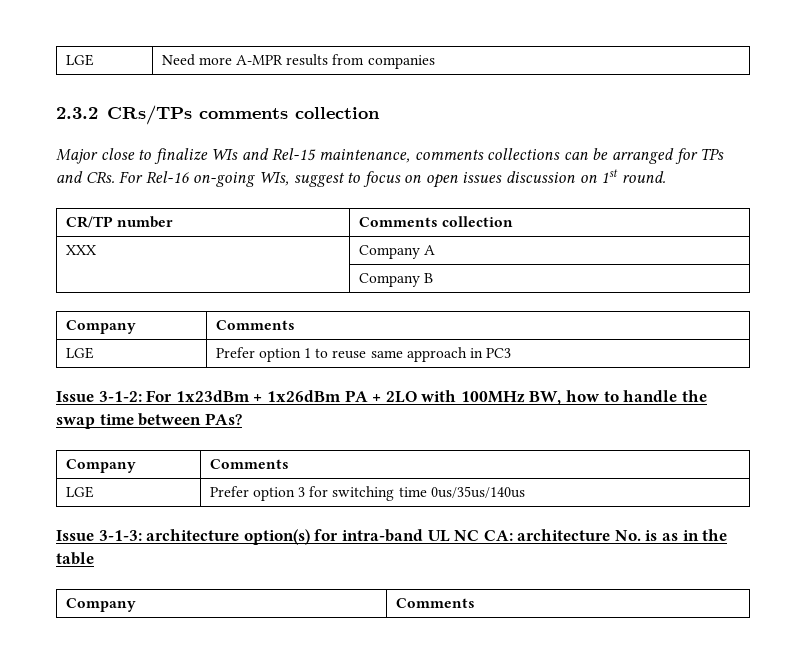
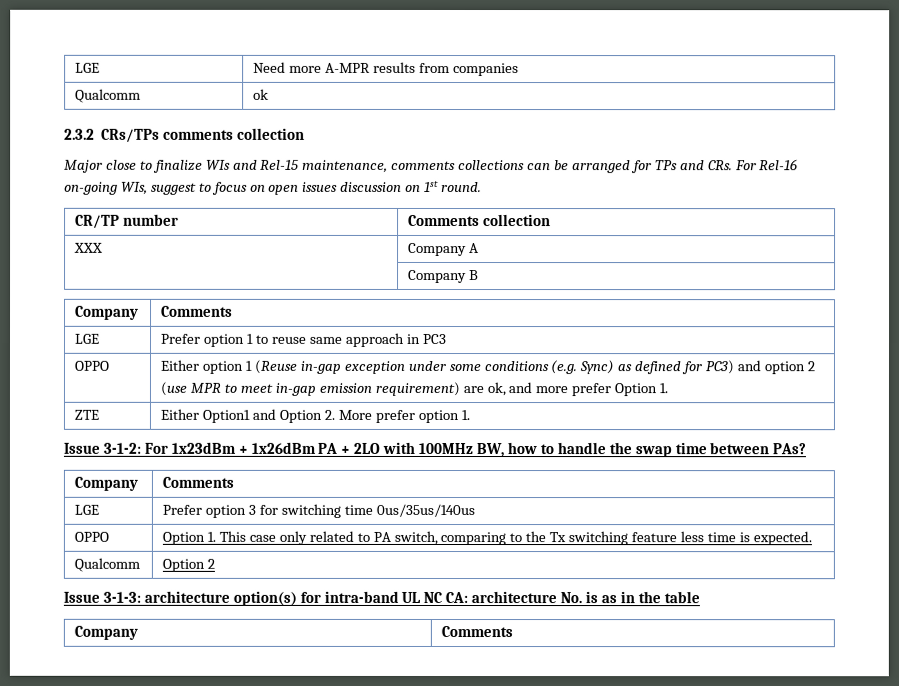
+ Qualcomm | ok
+ OPPO | Either option 1 (Reuse in-gap exception under some conditions (e.g. Sync) as defined for PC3) and option 2 (use MPR to meet in-gap emission requirement) are ok, and more prefer Option 1.
+ ZTE | Either Option1 and Option 2. More prefer option 1.
+ OPPO | Option 1. This case only related to PA switch, comparing to the Tx switching feature less time is expected.
+ Qualcomm | Option 2

